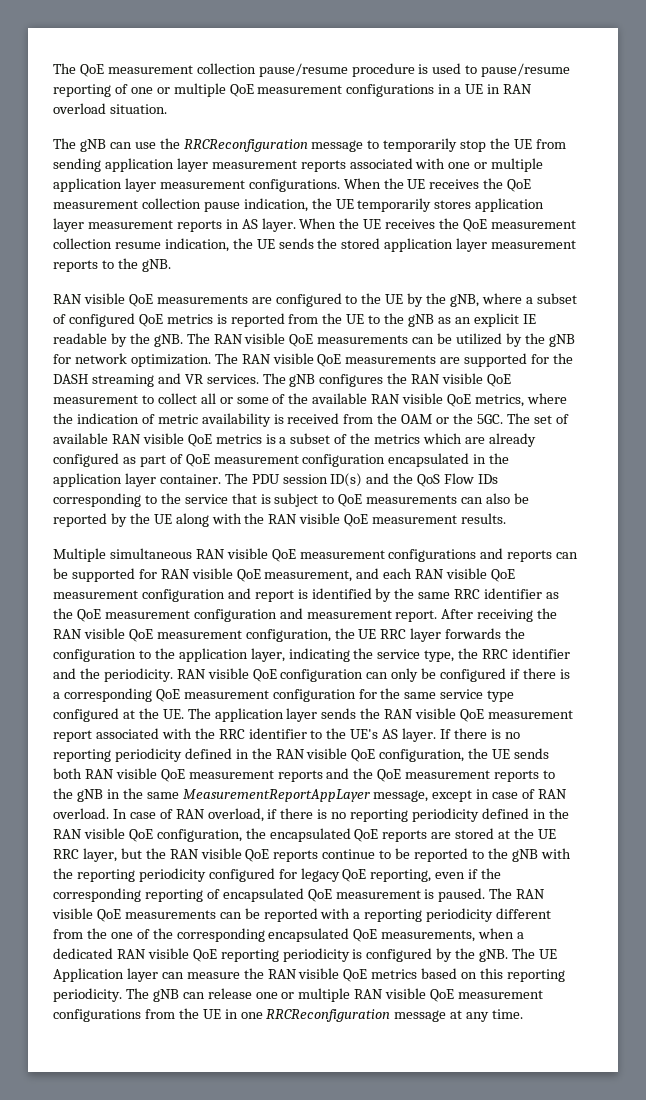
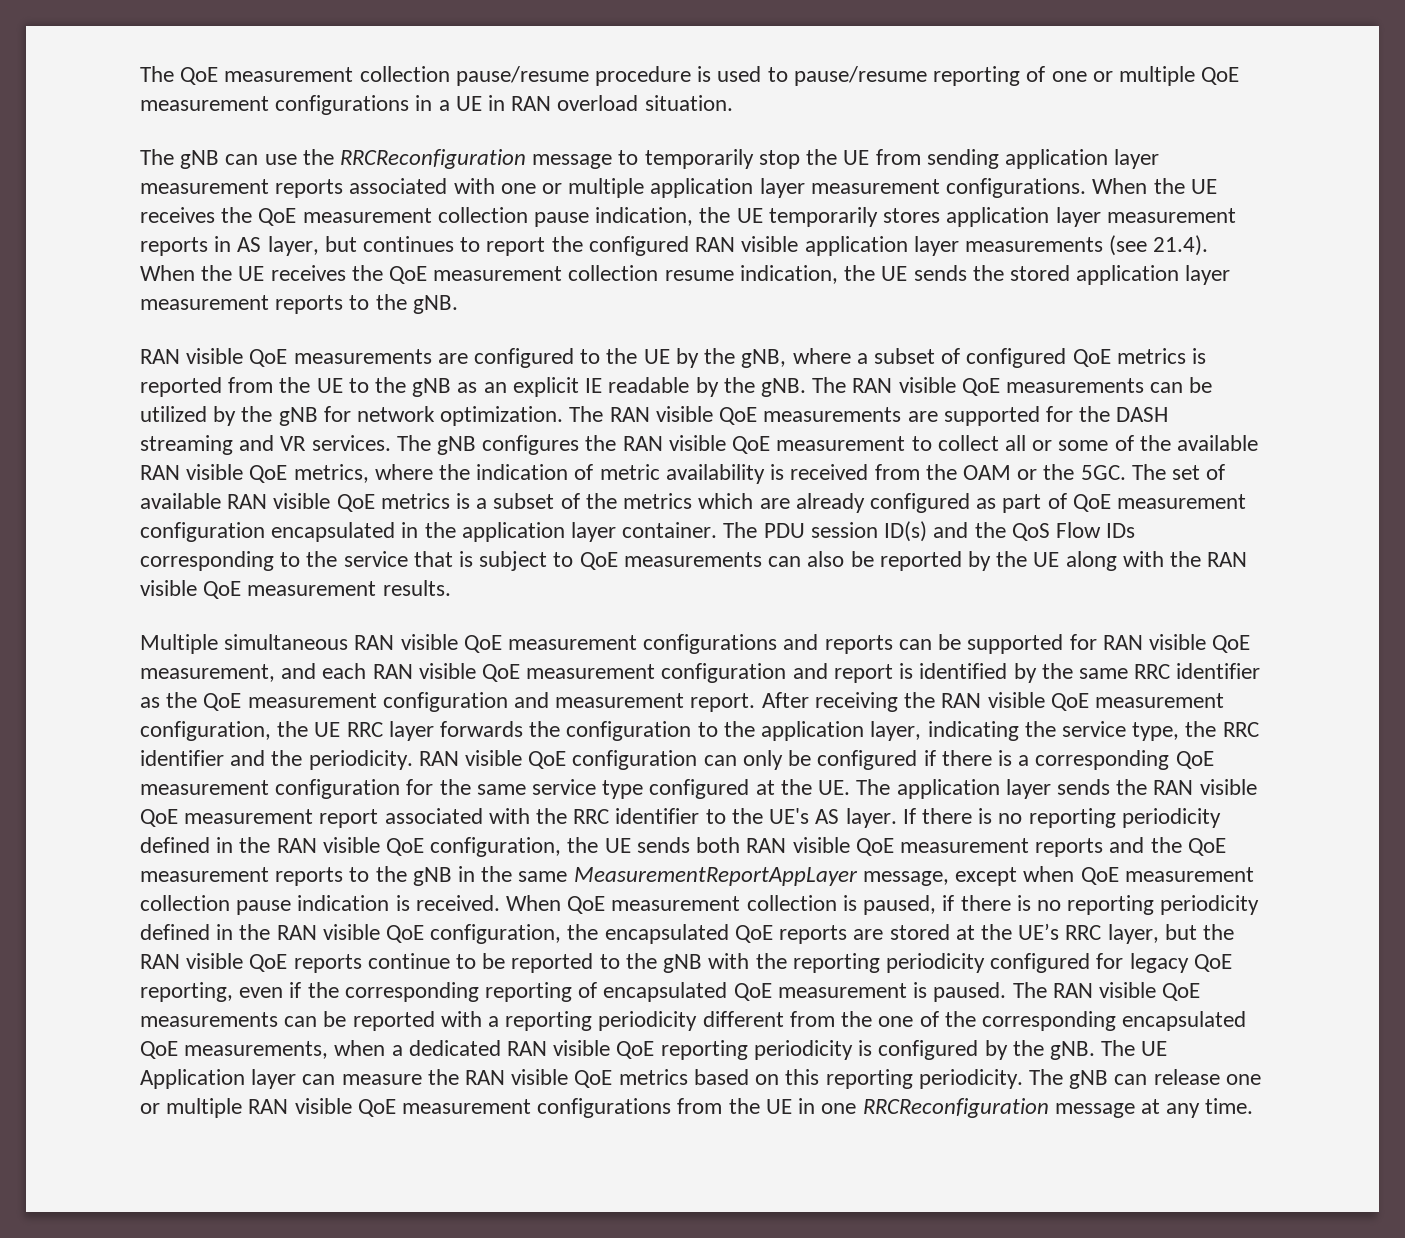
- When the UE receives the QoE measurement collection pause indication, the UE temporarily stores application layer measurement reports in AS layer. When the UE receives the QoE measurement collection resume indication, the UE sends the stored application layer measurement reports to the gNB.
+ When the UE receives the QoE measurement collection pause indication, the UE temporarily stores application layer measurement reports in AS layer, but continues to report the configured RAN visible application layer measurements (see 21.4). When the UE receives the QoE measurement collection resume indication, the UE sends the stored application layer measurement reports to the gNB.
- If there is no reporting periodicity defined in the RAN visible QoE configuration, the UE sends both RAN visible QoE measurement reports and the QoE measurement reports to the gNB in the same MeasurementReportAppLayer message, except in case of RAN overload. In case of RAN overload, if there is no reporting periodicity defined in the RAN visible QoE configuration, the encapsulated QoE reports are stored at the UE RRC layer, but the RAN visible QoE reports continue to be reported to the gNB with the reporting periodicity configured for legacy QoE reporting, even if the corresponding reporting of encapsulated QoE measurement is paused.
+ If there is no reporting periodicity defined in the RAN visible QoE configuration, the UE sends both RAN visible QoE measurement reports and the QoE measurement reports to the gNB in the same MeasurementReportAppLayer message, except when QoE measurement collection pause indication is received. When QoE measurement collection is paused, if there is no reporting periodicity defined in the RAN visible QoE configuration, the encapsulated QoE reports are stored at the UE’s RRC layer, but the RAN visible QoE reports continue to be reported to the gNB with the reporting periodicity configured for legacy QoE reporting, even if the corresponding reporting of encapsulated QoE measurement is paused.

